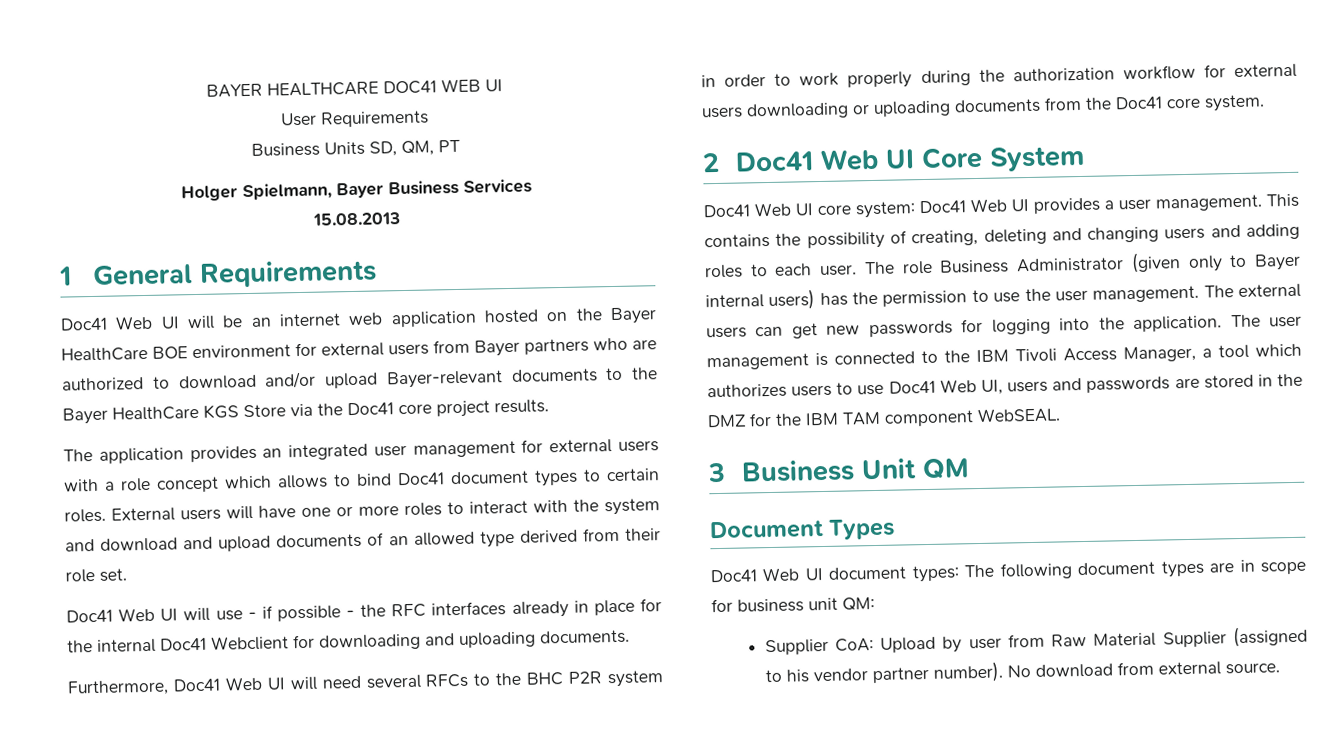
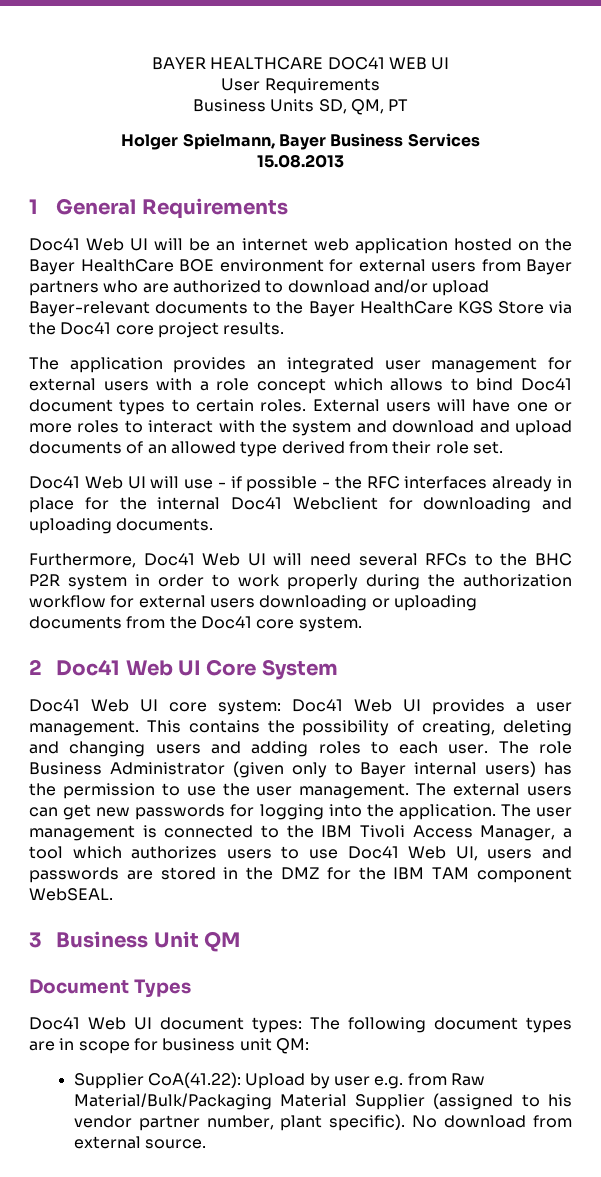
- Supplier CoA: Upload by user from Raw Material Supplier (assigned to his vendor partner number).
+ Supplier CoA(41.22): Upload by user e.g. from Raw Material/Bulk/Packaging Material Supplier (assigned to his vendor partner number, plant specific).

